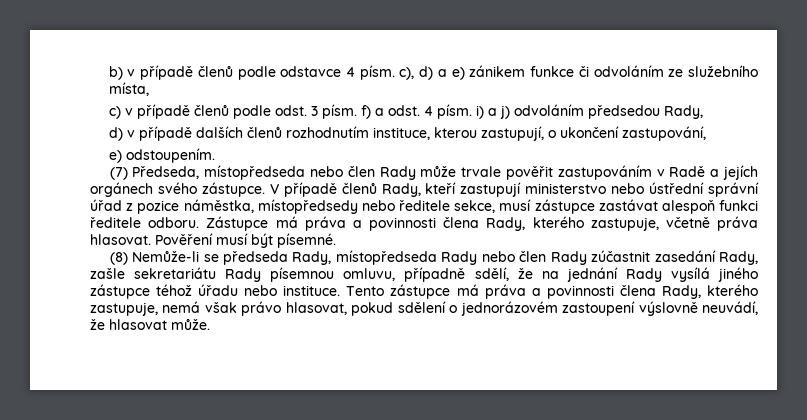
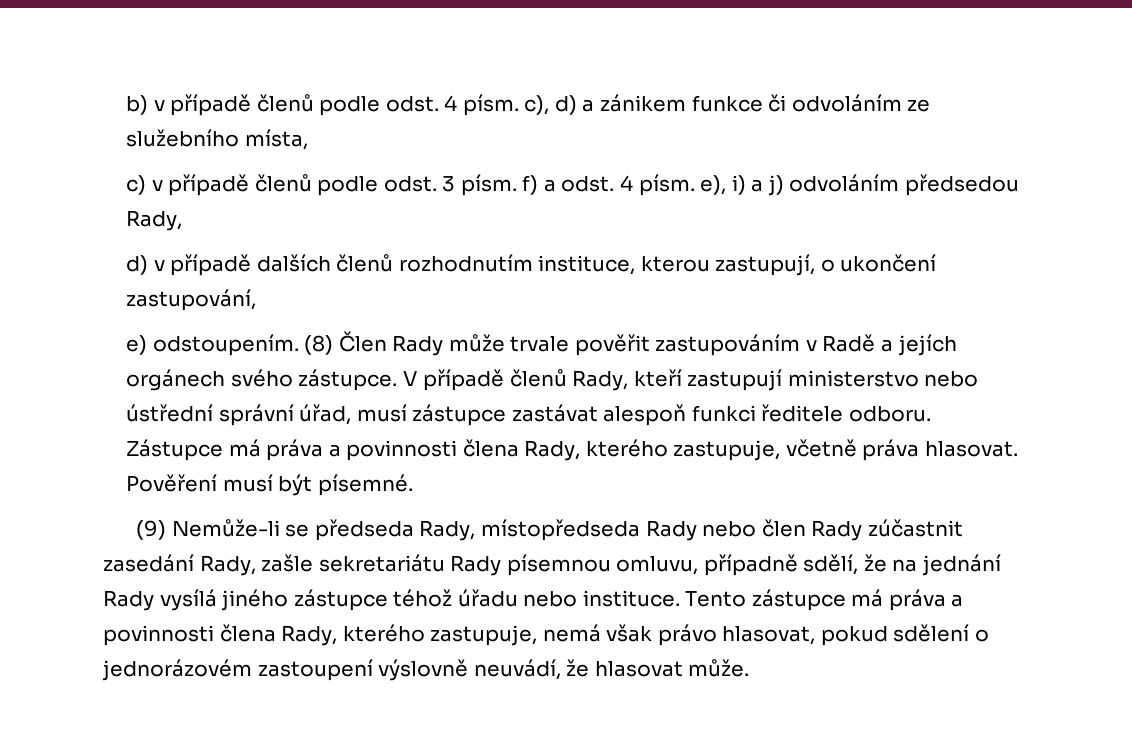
- b) v případě členů podle odstavce 4 písm. c), d) a e) zánikem funkce či odvoláním ze služebního místa,
+ b) v případě členů podle odst. 4 písm. c), d) a zánikem funkce či odvoláním ze služebního místa,
- c) v případě členů podle odst. 3 písm. f) a odst. 4 písm. i) a j) odvoláním předsedou Rady,
+ c) v případě členů podle odst. 3 písm. f) a odst. 4 písm. e), i) a j) odvoláním předsedou Rady,
- e) odstoupením.
- (7) Předseda, místopředseda nebo člen Rady může trvale pověřit zastupováním v Radě a jejích orgánech svého zástupce.
+ e) odstoupením. (8) Člen Rady může trvale pověřit zastupováním v Radě a jejích orgánech svého zástupce.
- V případě členů Rady, kteří zastupují ministerstvo nebo ústřední správní úřad z pozice náměstka, místopředsedy nebo ředitele sekce, musí zástupce zastávat alespoň funkci ředitele odboru.
+ V případě členů Rady, kteří zastupují ministerstvo nebo ústřední správní úřad, musí zástupce zastávat alespoň funkci ředitele odboru.
- (8) Nemůže-li se předseda Rady, místopředseda Rady nebo člen Rady zúčastnit zasedání Rady, zašle sekretariátu Rady písemnou omluvu, případně sdělí, že na jednání Rady vysílá jiného zástupce téhož úřadu nebo instituce.
+ (9) Nemůže-li se předseda Rady, místopředseda Rady nebo člen Rady zúčastnit zasedání Rady, zašle sekretariátu Rady písemnou omluvu, případně sdělí, že na jednání Rady vysílá jiného zástupce téhož úřadu nebo instituce.

